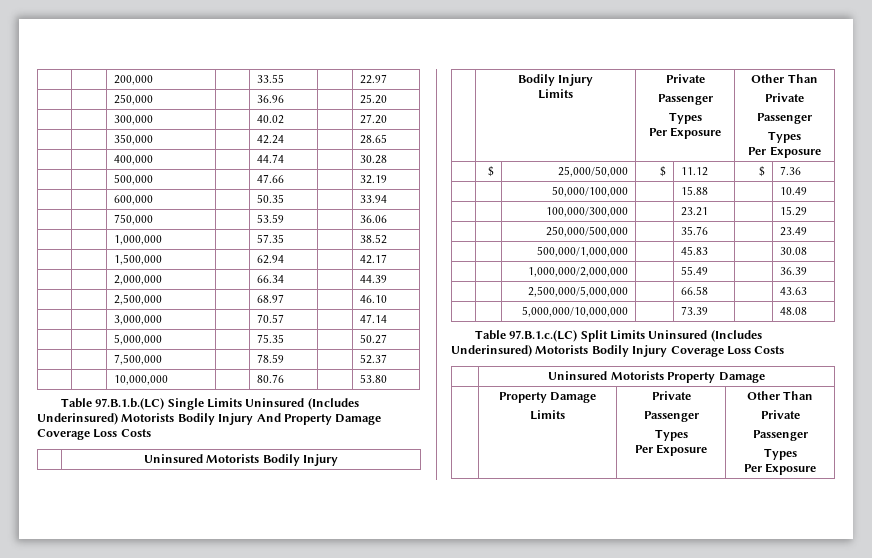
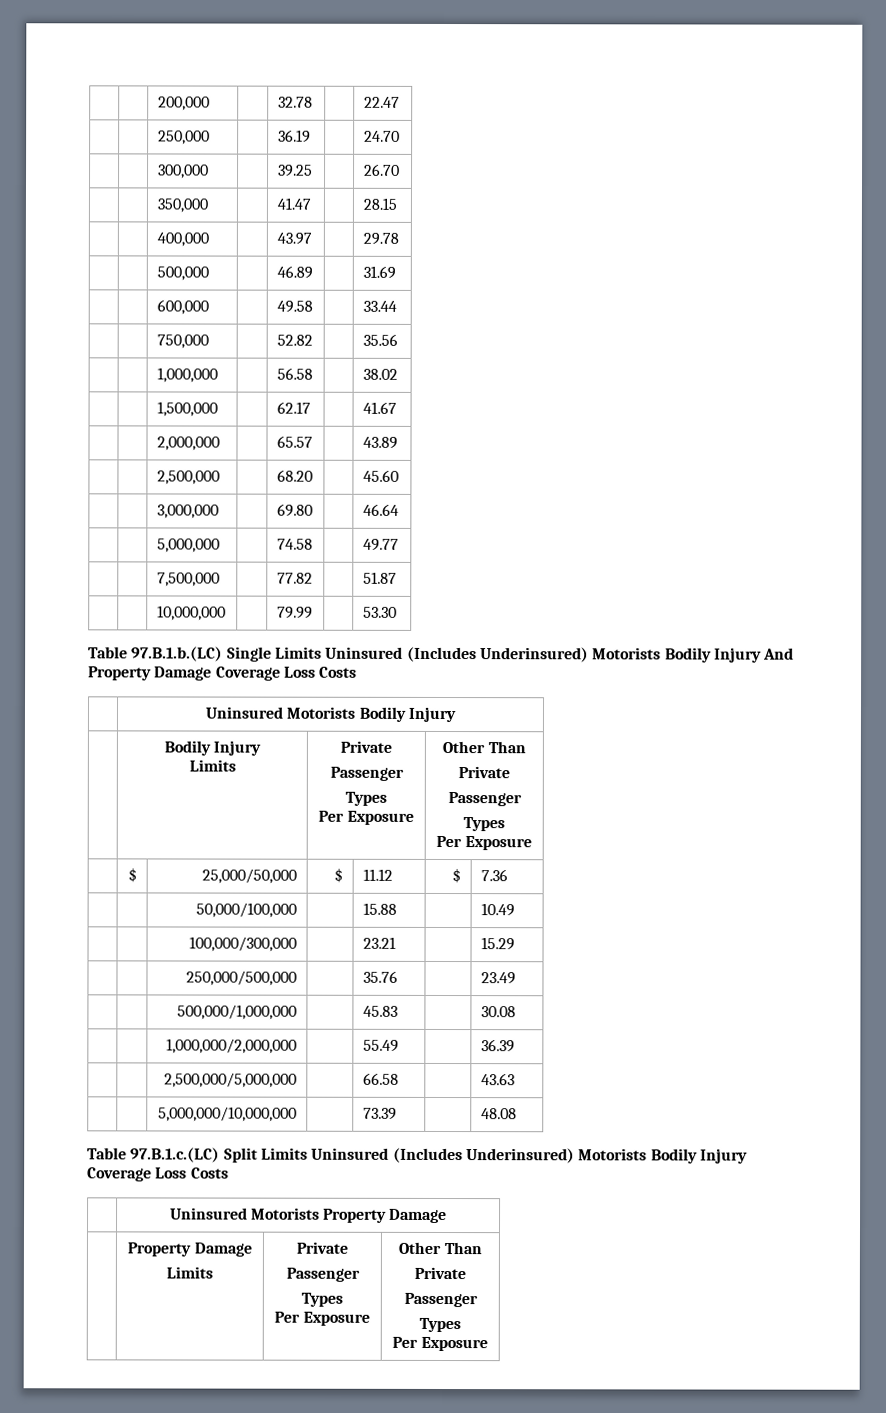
- | | 200,000 | | 33.55 | | 22.97
+ | | 200,000 | | 32.78 | | 22.47
- | | 250,000 | | 36.96 | | 25.20
+ | | 250,000 | | 36.19 | | 24.70
- | | 300,000 | | 40.02 | | 27.20
+ | | 300,000 | | 39.25 | | 26.70
- | | 350,000 | | 42.24 | | 28.65
+ | | 350,000 | | 41.47 | | 28.15
- | | 400,000 | | 44.74 | | 30.28
+ | | 400,000 | | 43.97 | | 29.78
- | | 500,000 | | 47.66 | | 32.19
+ | | 500,000 | | 46.89 | | 31.69
- | | 600,000 | | 50.35 | | 33.94
+ | | 600,000 | | 49.58 | | 33.44
- | | 750,000 | | 53.59 | | 36.06
+ | | 750,000 | | 52.82 | | 35.56
- | | 1,000,000 | | 57.35 | | 38.52
+ | | 1,000,000 | | 56.58 | | 38.02
- | | 1,500,000 | | 62.94 | | 42.17
+ | | 1,500,000 | | 62.17 | | 41.67
- | | 2,000,000 | | 66.34 | | 44.39
+ | | 2,000,000 | | 65.57 | | 43.89
- | | 2,500,000 | | 68.97 | | 46.10
+ | | 2,500,000 | | 68.20 | | 45.60
- | | 3,000,000 | | 70.57 | | 47.14
+ | | 3,000,000 | | 69.80 | | 46.64
- | | 5,000,000 | | 75.35 | | 50.27
+ | | 5,000,000 | | 74.58 | | 49.77
- | | 7,500,000 | | 78.59 | | 52.37
+ | | 7,500,000 | | 77.82 | | 51.87
- | | 10,000,000 | | 80.76 | | 53.80
+ | | 10,000,000 | | 79.99 | | 53.30

